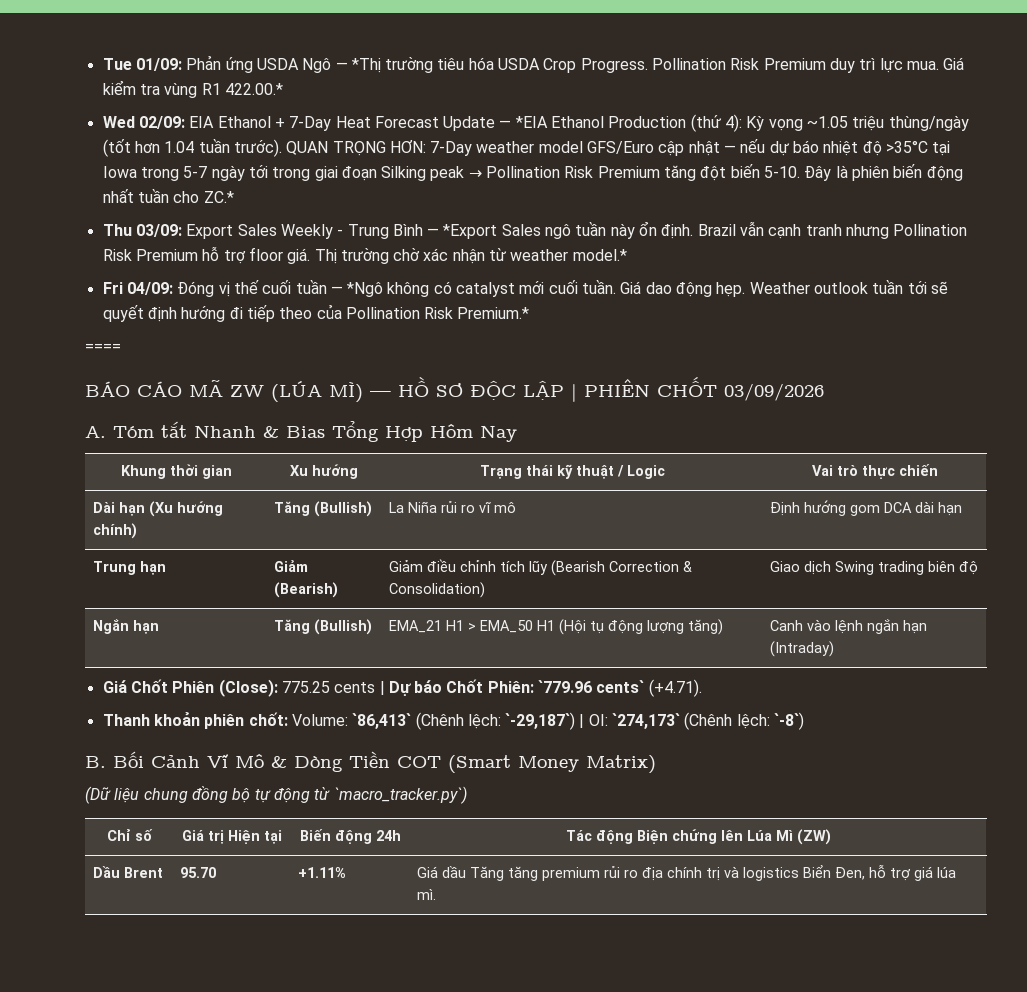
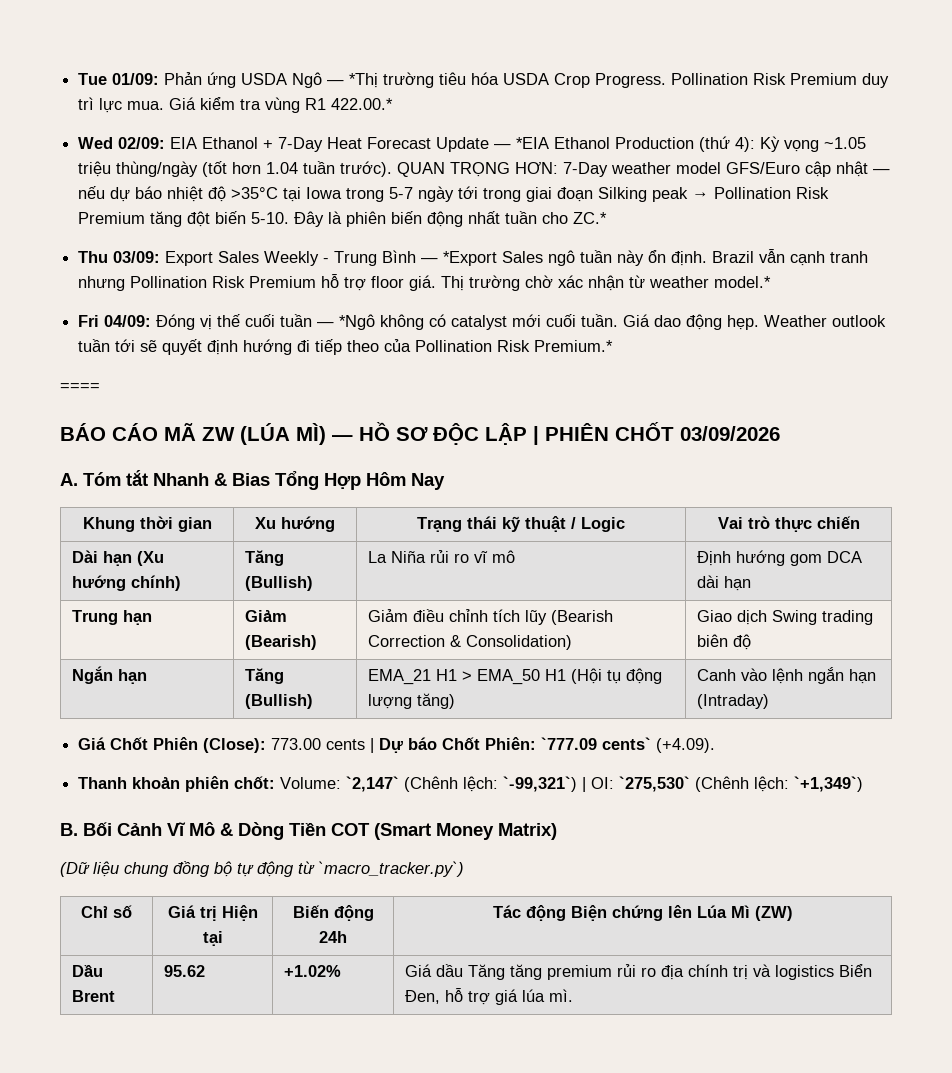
- Giá Chốt Phiên (Close): 775.25 cents | Dự báo Chốt Phiên: `779.96 cents` (+4.71).
+ Giá Chốt Phiên (Close): 773.00 cents | Dự báo Chốt Phiên: `777.09 cents` (+4.09).
- Thanh khoản phiên chốt: Volume: `86,413` (Chênh lệch: `-29,187`) | OI: `274,173` (Chênh lệch: `-8`)
+ Thanh khoản phiên chốt: Volume: `2,147` (Chênh lệch: `-99,321`) | OI: `275,530` (Chênh lệch: `+1,349`)
- Dầu Brent | 95.70 | +1.11% | Giá dầu Tăng tăng premium rủi ro địa chính trị và logistics Biển Đen, hỗ trợ giá lúa mì.
+ Dầu Brent | 95.62 | +1.02% | Giá dầu Tăng tăng premium rủi ro địa chính trị và logistics Biển Đen, hỗ trợ giá lúa mì.

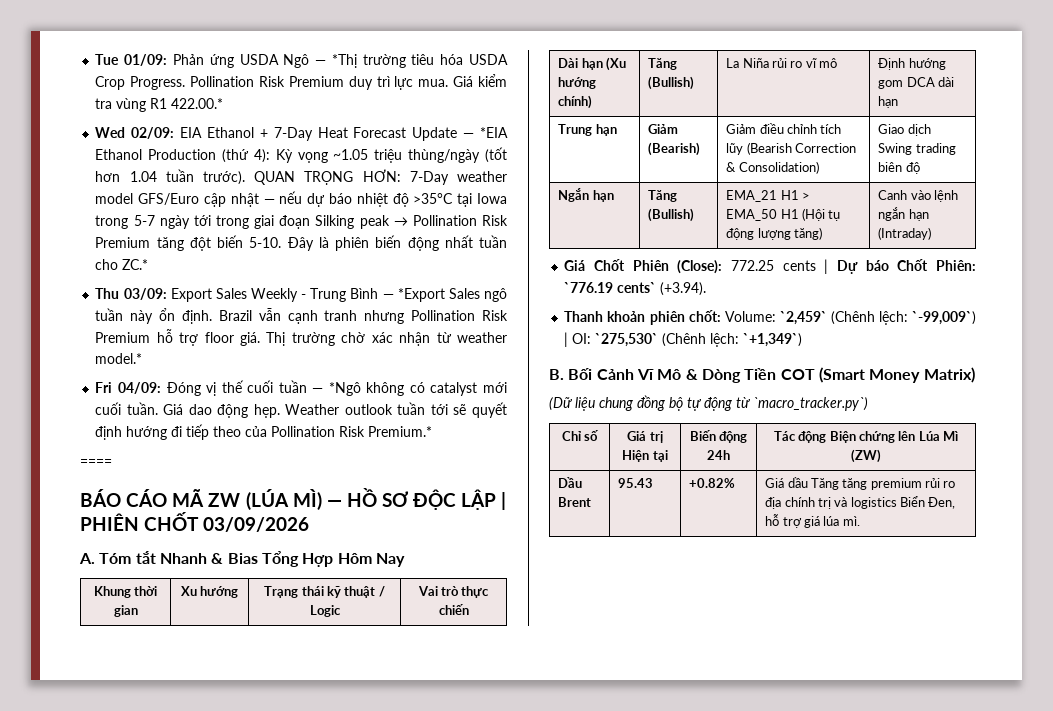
- Giá Chốt Phiên (Close): 773.00 cents | Dự báo Chốt Phiên: `777.09 cents` (+4.09).
+ Giá Chốt Phiên (Close): 772.25 cents | Dự báo Chốt Phiên: `776.19 cents` (+3.94).
- Thanh khoản phiên chốt: Volume: `2,147` (Chênh lệch: `-99,321`) | OI: `275,530` (Chênh lệch: `+1,349`)
+ Thanh khoản phiên chốt: Volume: `2,459` (Chênh lệch: `-99,009`) | OI: `275,530` (Chênh lệch: `+1,349`)
- Dầu Brent | 95.62 | +1.02% | Giá dầu Tăng tăng premium rủi ro địa chính trị và logistics Biển Đen, hỗ trợ giá lúa mì.
+ Dầu Brent | 95.43 | +0.82% | Giá dầu Tăng tăng premium rủi ro địa chính trị và logistics Biển Đen, hỗ trợ giá lúa mì.

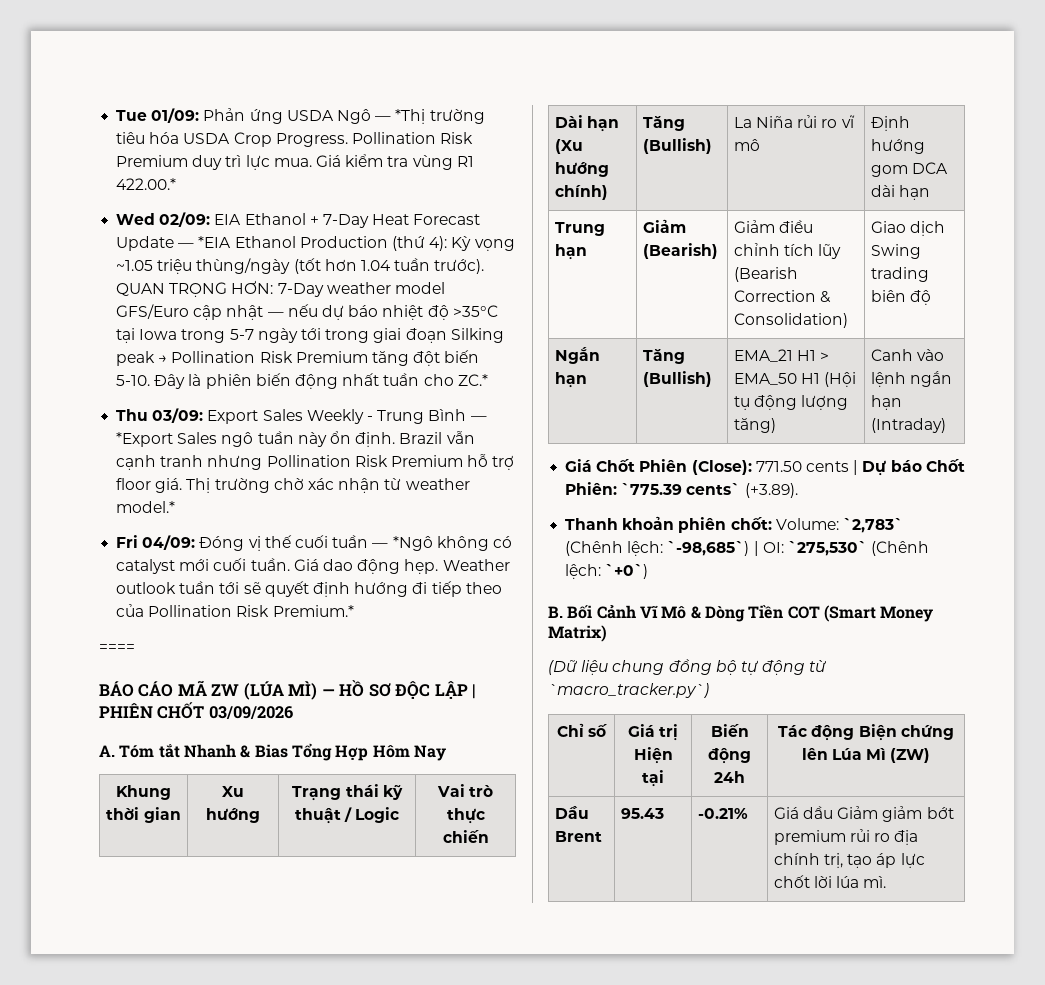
- Giá Chốt Phiên (Close): 772.25 cents | Dự báo Chốt Phiên: `776.19 cents` (+3.94).
+ Giá Chốt Phiên (Close): 771.50 cents | Dự báo Chốt Phiên: `775.39 cents` (+3.89).
- Thanh khoản phiên chốt: Volume: `2,459` (Chênh lệch: `-99,009`) | OI: `275,530` (Chênh lệch: `+1,349`)
+ Thanh khoản phiên chốt: Volume: `2,783` (Chênh lệch: `-98,685`) | OI: `275,530` (Chênh lệch: `+0`)
- Dầu Brent | 95.43 | +0.82% | Giá dầu Tăng tăng premium rủi ro địa chính trị và logistics Biển Đen, hỗ trợ giá lúa mì.
+ Dầu Brent | 95.43 | -0.21% | Giá dầu Giảm giảm bớt premium rủi ro địa chính trị, tạo áp lực chốt lời lúa mì.

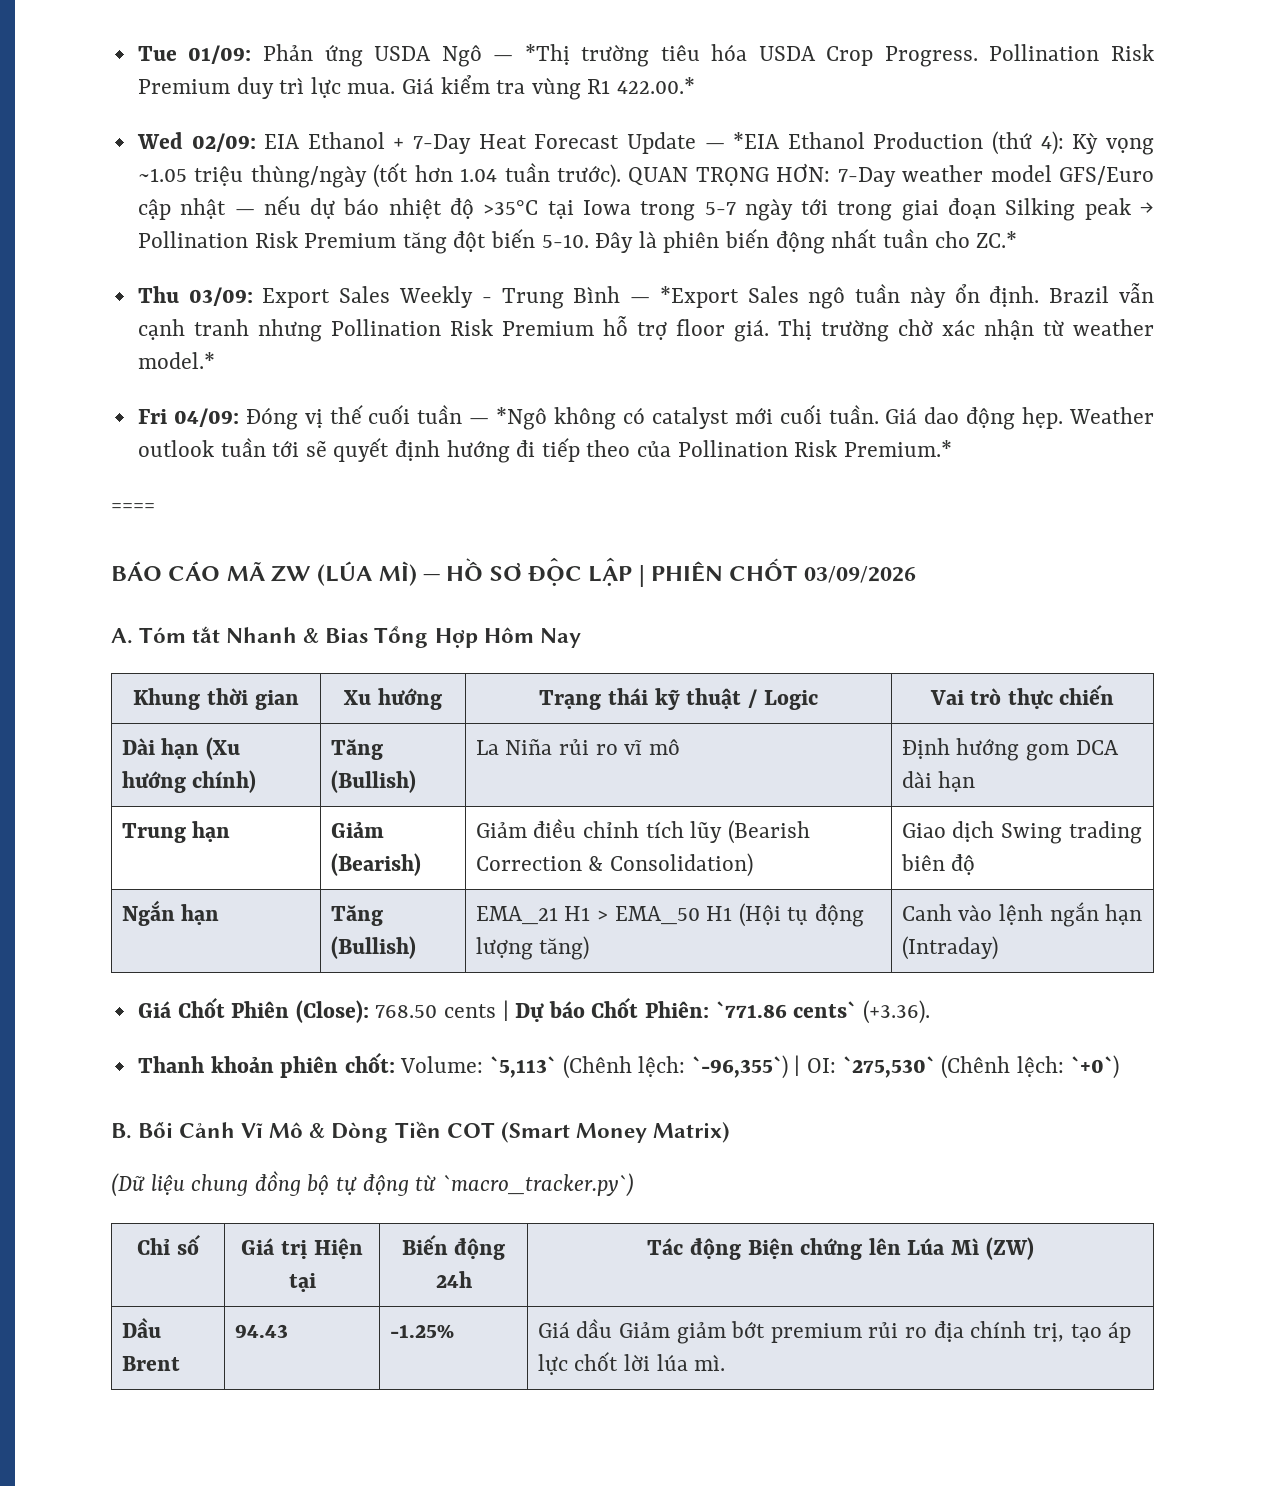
- Giá Chốt Phiên (Close): 771.50 cents | Dự báo Chốt Phiên: `775.39 cents` (+3.89).
+ Giá Chốt Phiên (Close): 768.50 cents | Dự báo Chốt Phiên: `771.86 cents` (+3.36).
- Thanh khoản phiên chốt: Volume: `2,783` (Chênh lệch: `-98,685`) | OI: `275,530` (Chênh lệch: `+0`)
+ Thanh khoản phiên chốt: Volume: `5,113` (Chênh lệch: `-96,355`) | OI: `275,530` (Chênh lệch: `+0`)
- Dầu Brent | 95.43 | -0.21% | Giá dầu Giảm giảm bớt premium rủi ro địa chính trị, tạo áp lực chốt lời lúa mì.
+ Dầu Brent | 94.43 | -1.25% | Giá dầu Giảm giảm bớt premium rủi ro địa chính trị, tạo áp lực chốt lời lúa mì.

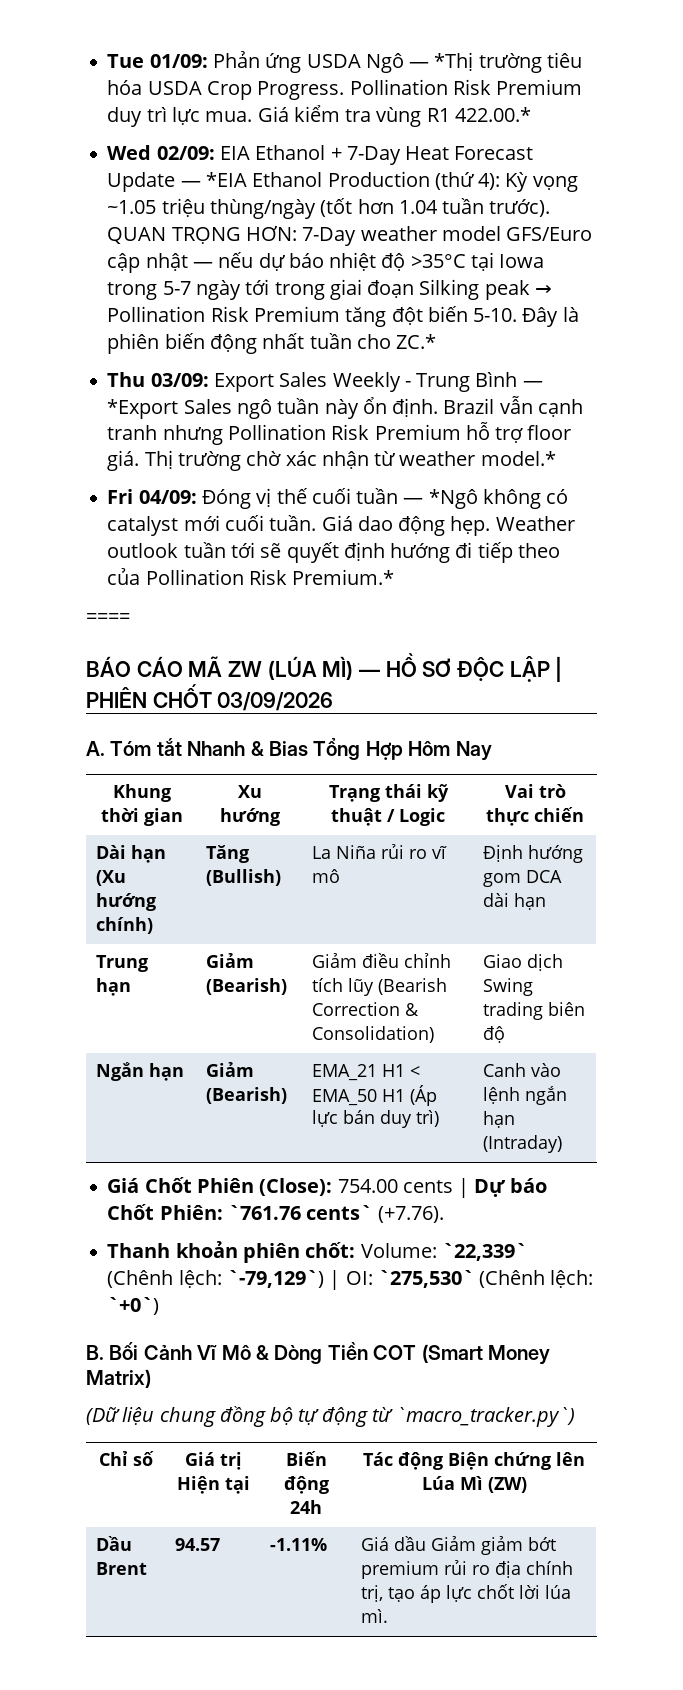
- Ngắn hạn | Tăng (Bullish) | EMA_21 H1 > EMA_50 H1 (Hội tụ động lượng tăng) | Canh vào lệnh ngắn hạn (Intraday)
+ Ngắn hạn | Giảm (Bearish) | EMA_21 H1 < EMA_50 H1 (Áp lực bán duy trì) | Canh vào lệnh ngắn hạn (Intraday)
- Giá Chốt Phiên (Close): 768.50 cents | Dự báo Chốt Phiên: `771.86 cents` (+3.36).
+ Giá Chốt Phiên (Close): 754.00 cents | Dự báo Chốt Phiên: `761.76 cents` (+7.76).
- Thanh khoản phiên chốt: Volume: `5,113` (Chênh lệch: `-96,355`) | OI: `275,530` (Chênh lệch: `+0`)
+ Thanh khoản phiên chốt: Volume: `22,339` (Chênh lệch: `-79,129`) | OI: `275,530` (Chênh lệch: `+0`)
- Dầu Brent | 94.43 | -1.25% | Giá dầu Giảm giảm bớt premium rủi ro địa chính trị, tạo áp lực chốt lời lúa mì.
+ Dầu Brent | 94.57 | -1.11% | Giá dầu Giảm giảm bớt premium rủi ro địa chính trị, tạo áp lực chốt lời lúa mì.

